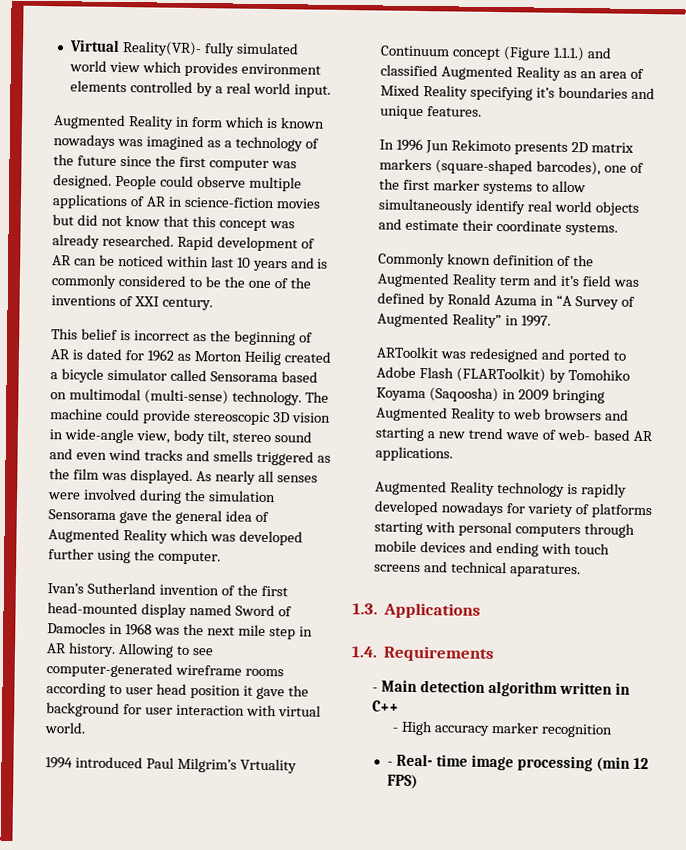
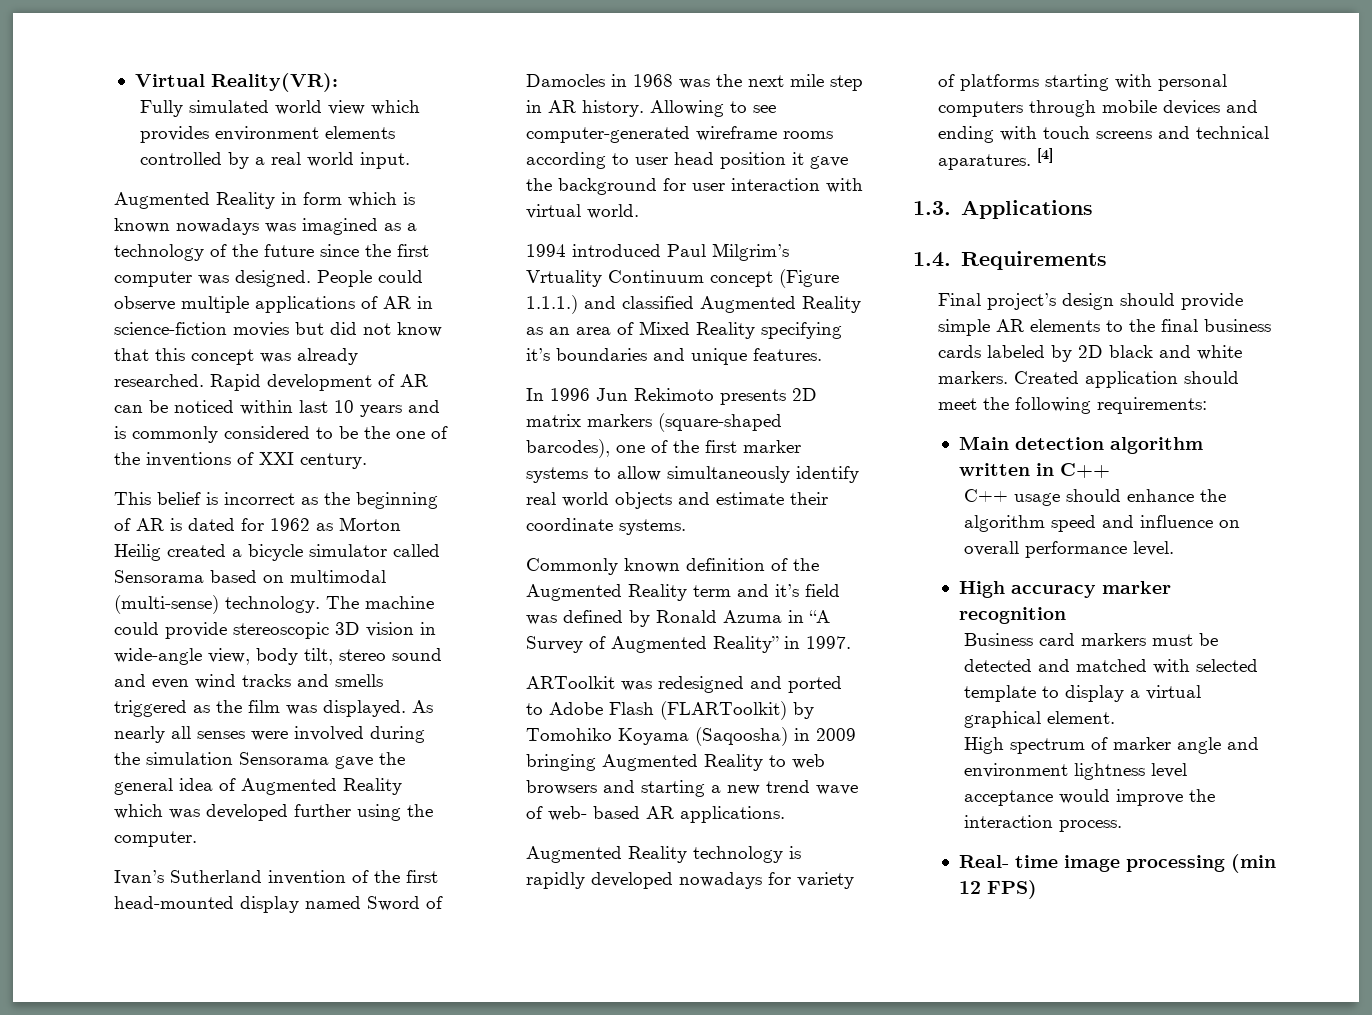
- Virtual Reality(VR)- fully simulated world view which provides environment elements controlled by a real world input.
+ Virtual Reality(VR):
+ Fully simulated world view which provides environment elements controlled by a real world input.
+ [4]
- - Main detection algorithm written in C++
+ Final project’s design should provide simple AR elements to the final business cards labeled by 2D black and white markers. Created application should meet the following requirements:
+ Main detection algorithm written in C++
- - High accuracy marker recognition
- - Real- time image processing (min 12 FPS)
+ C++ usage should enhance the algorithm speed and influence on overall performance level.
+ High accuracy marker recognition
+ Business card markers must be detected and matched with selected template to display a virtual graphical element.
+ High spectrum of marker angle and environment lightness level acceptance would improve the interaction process.
+ Real- time image processing (min 12 FPS)

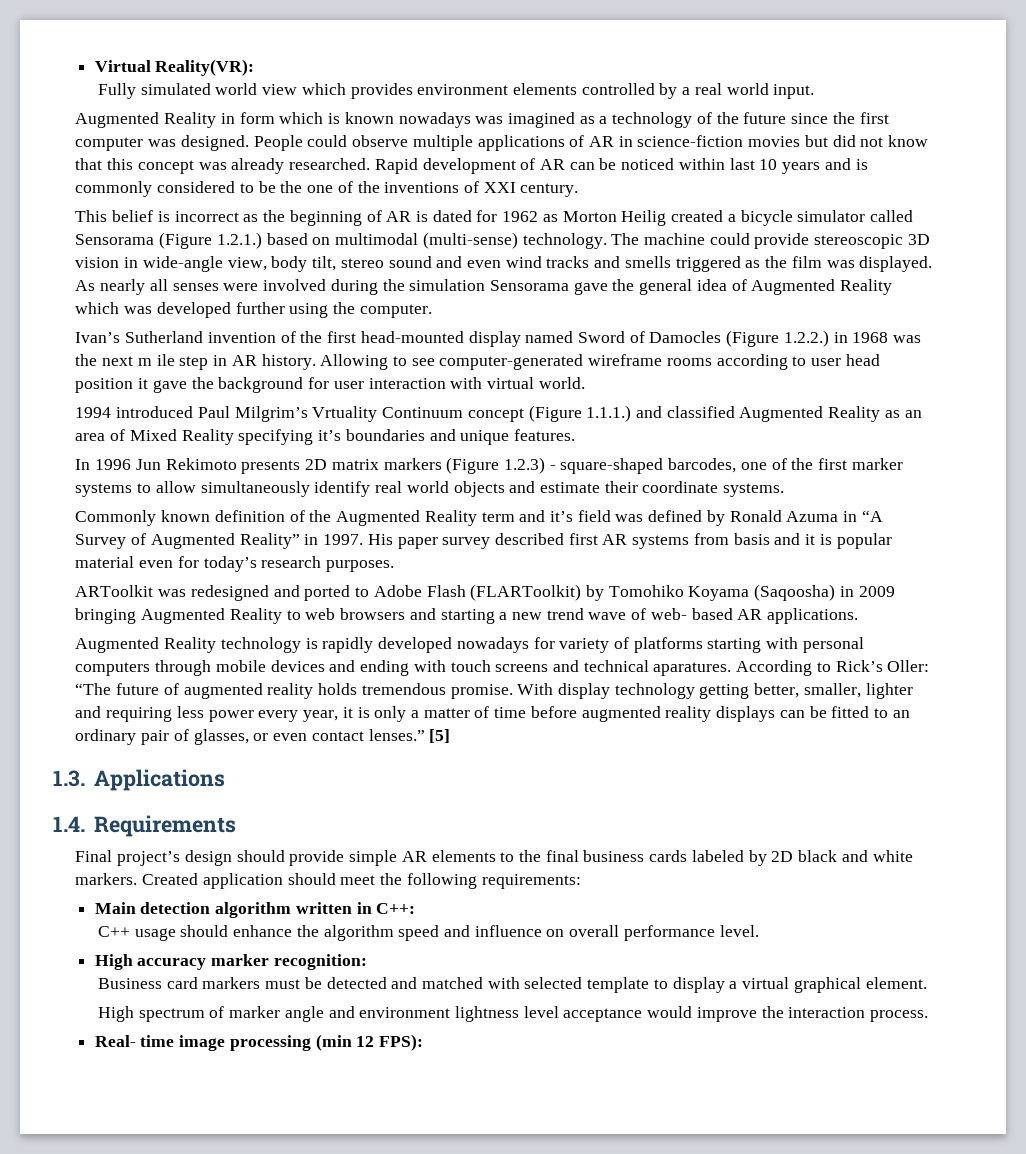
- This belief is incorrect as the beginning of AR is dated for 1962 as Morton Heilig created a bicycle simulator called Sensorama based on multimodal (multi-sense) technology.
+ This belief is incorrect as the beginning of AR is dated for 1962 as Morton Heilig created a bicycle simulator called Sensorama (Figure 1.2.1.) based on multimodal (multi-sense) technology.
- Ivan’s Sutherland invention of the first head-mounted display named Sword of Damocles in 1968 was the next mile step in AR history.
+ Ivan’s Sutherland invention of the first head-mounted display named Sword of Damocles (Figure 1.2.2.) in 1968 was the next m ile step in AR history.
- In 1996 Jun Rekimoto presents 2D matrix markers (square-shaped barcodes), one of the first marker systems to allow simultaneously identify real world objects and estimate their coordinate systems.
+ In 1996 Jun Rekimoto presents 2D matrix markers (Figure 1.2.3) - square-shaped barcodes, one of the first marker systems to allow simultaneously identify real world objects and estimate their coordinate systems.
+ His paper survey described first AR systems from basis and it is popular material even for today’s research purposes.
- [4]
+ According to Rick’s Oller: “The future of augmented reality holds tremendous promise. With display technology getting better, smaller, lighter and requiring less power every year, it is only a matter of time before augmented reality displays can be fitted to an ordinary pair of glasses, or even contact lenses.” [5]
- Main detection algorithm written in C++
+ Main detection algorithm written in C++:
- High accuracy marker recognition
+ High accuracy marker recognition:
- Real- time image processing (min 12 FPS)
+ Real- time image processing (min 12 FPS):

